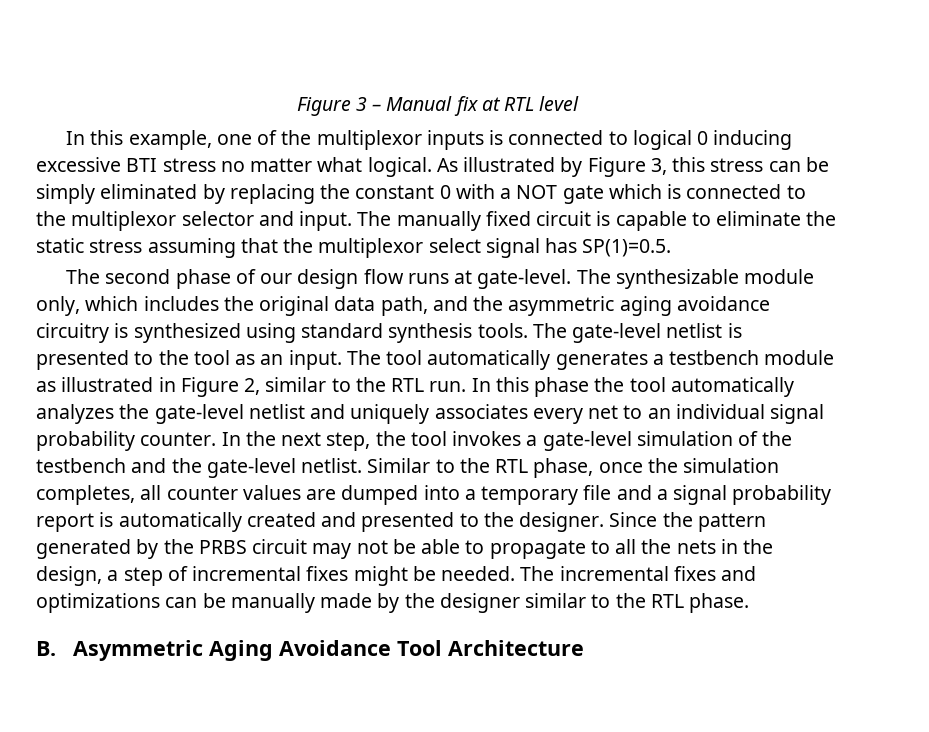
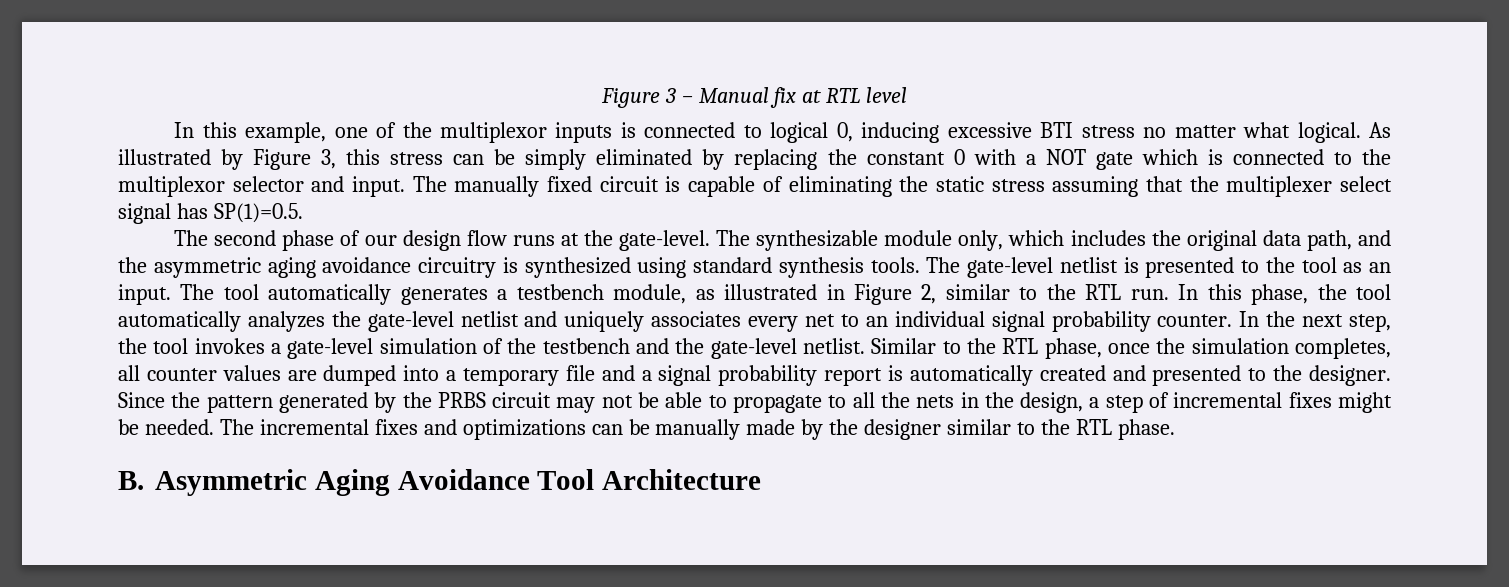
- In this example, one of the multiplexor inputs is connected to logical 0 inducing excessive BTI stress no matter what logical.
+ In this example, one of the multiplexor inputs is connected to logical 0, inducing excessive BTI stress no matter what logical.
- The manually fixed circuit is capable to eliminate the static stress assuming that the multiplexor select signal has SP(1)=0.5.
+ The manually fixed circuit is capable of eliminating the static stress assuming that the multiplexer select signal has SP(1)=0.5.
- The second phase of our design flow runs at gate-level.
+ The second phase of our design flow runs at the gate-level.
- The tool automatically generates a testbench module as illustrated in Figure 2, similar to the RTL run.
+ The tool automatically generates a testbench module, as illustrated in Figure 2, similar to the RTL run.
- In this phase the tool automatically analyzes the gate-level netlist and uniquely associates every net to an individual signal probability counter.
+ In this phase, the tool automatically analyzes the gate-level netlist and uniquely associates every net to an individual signal probability counter.

